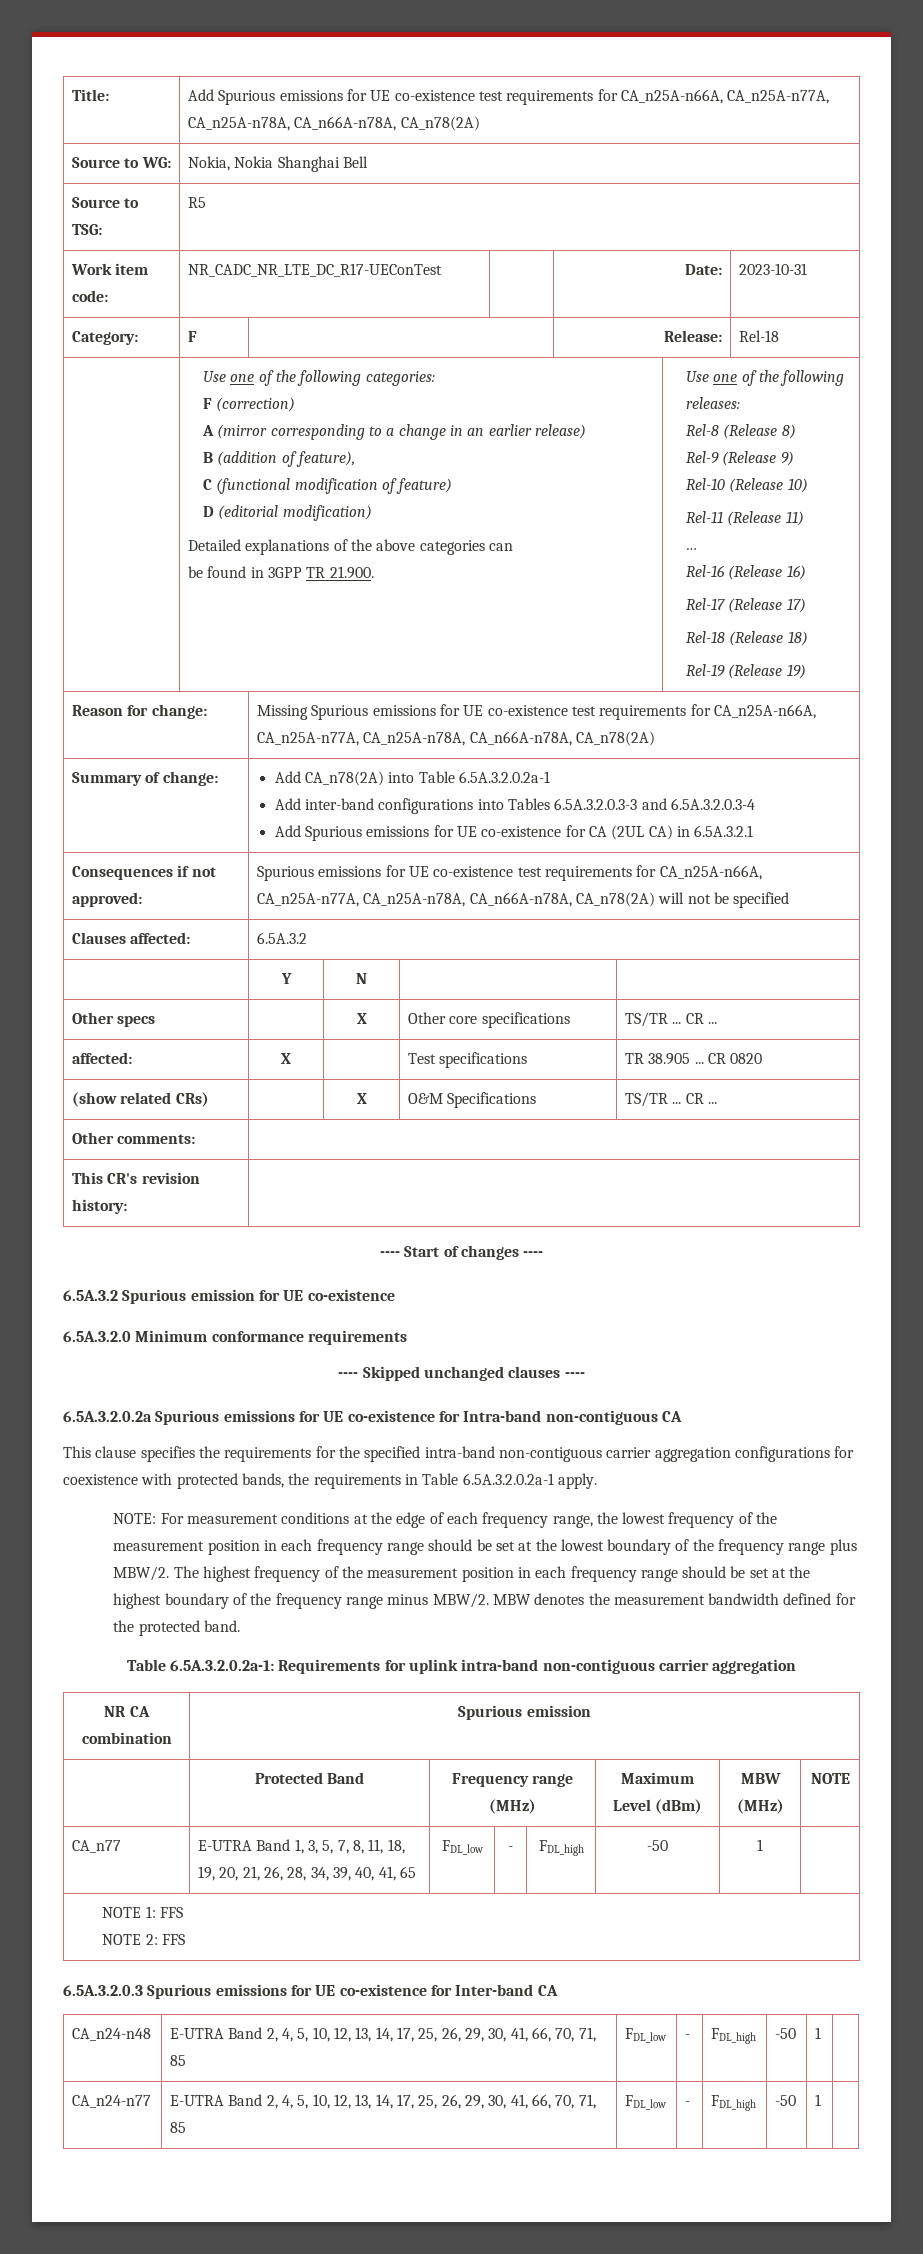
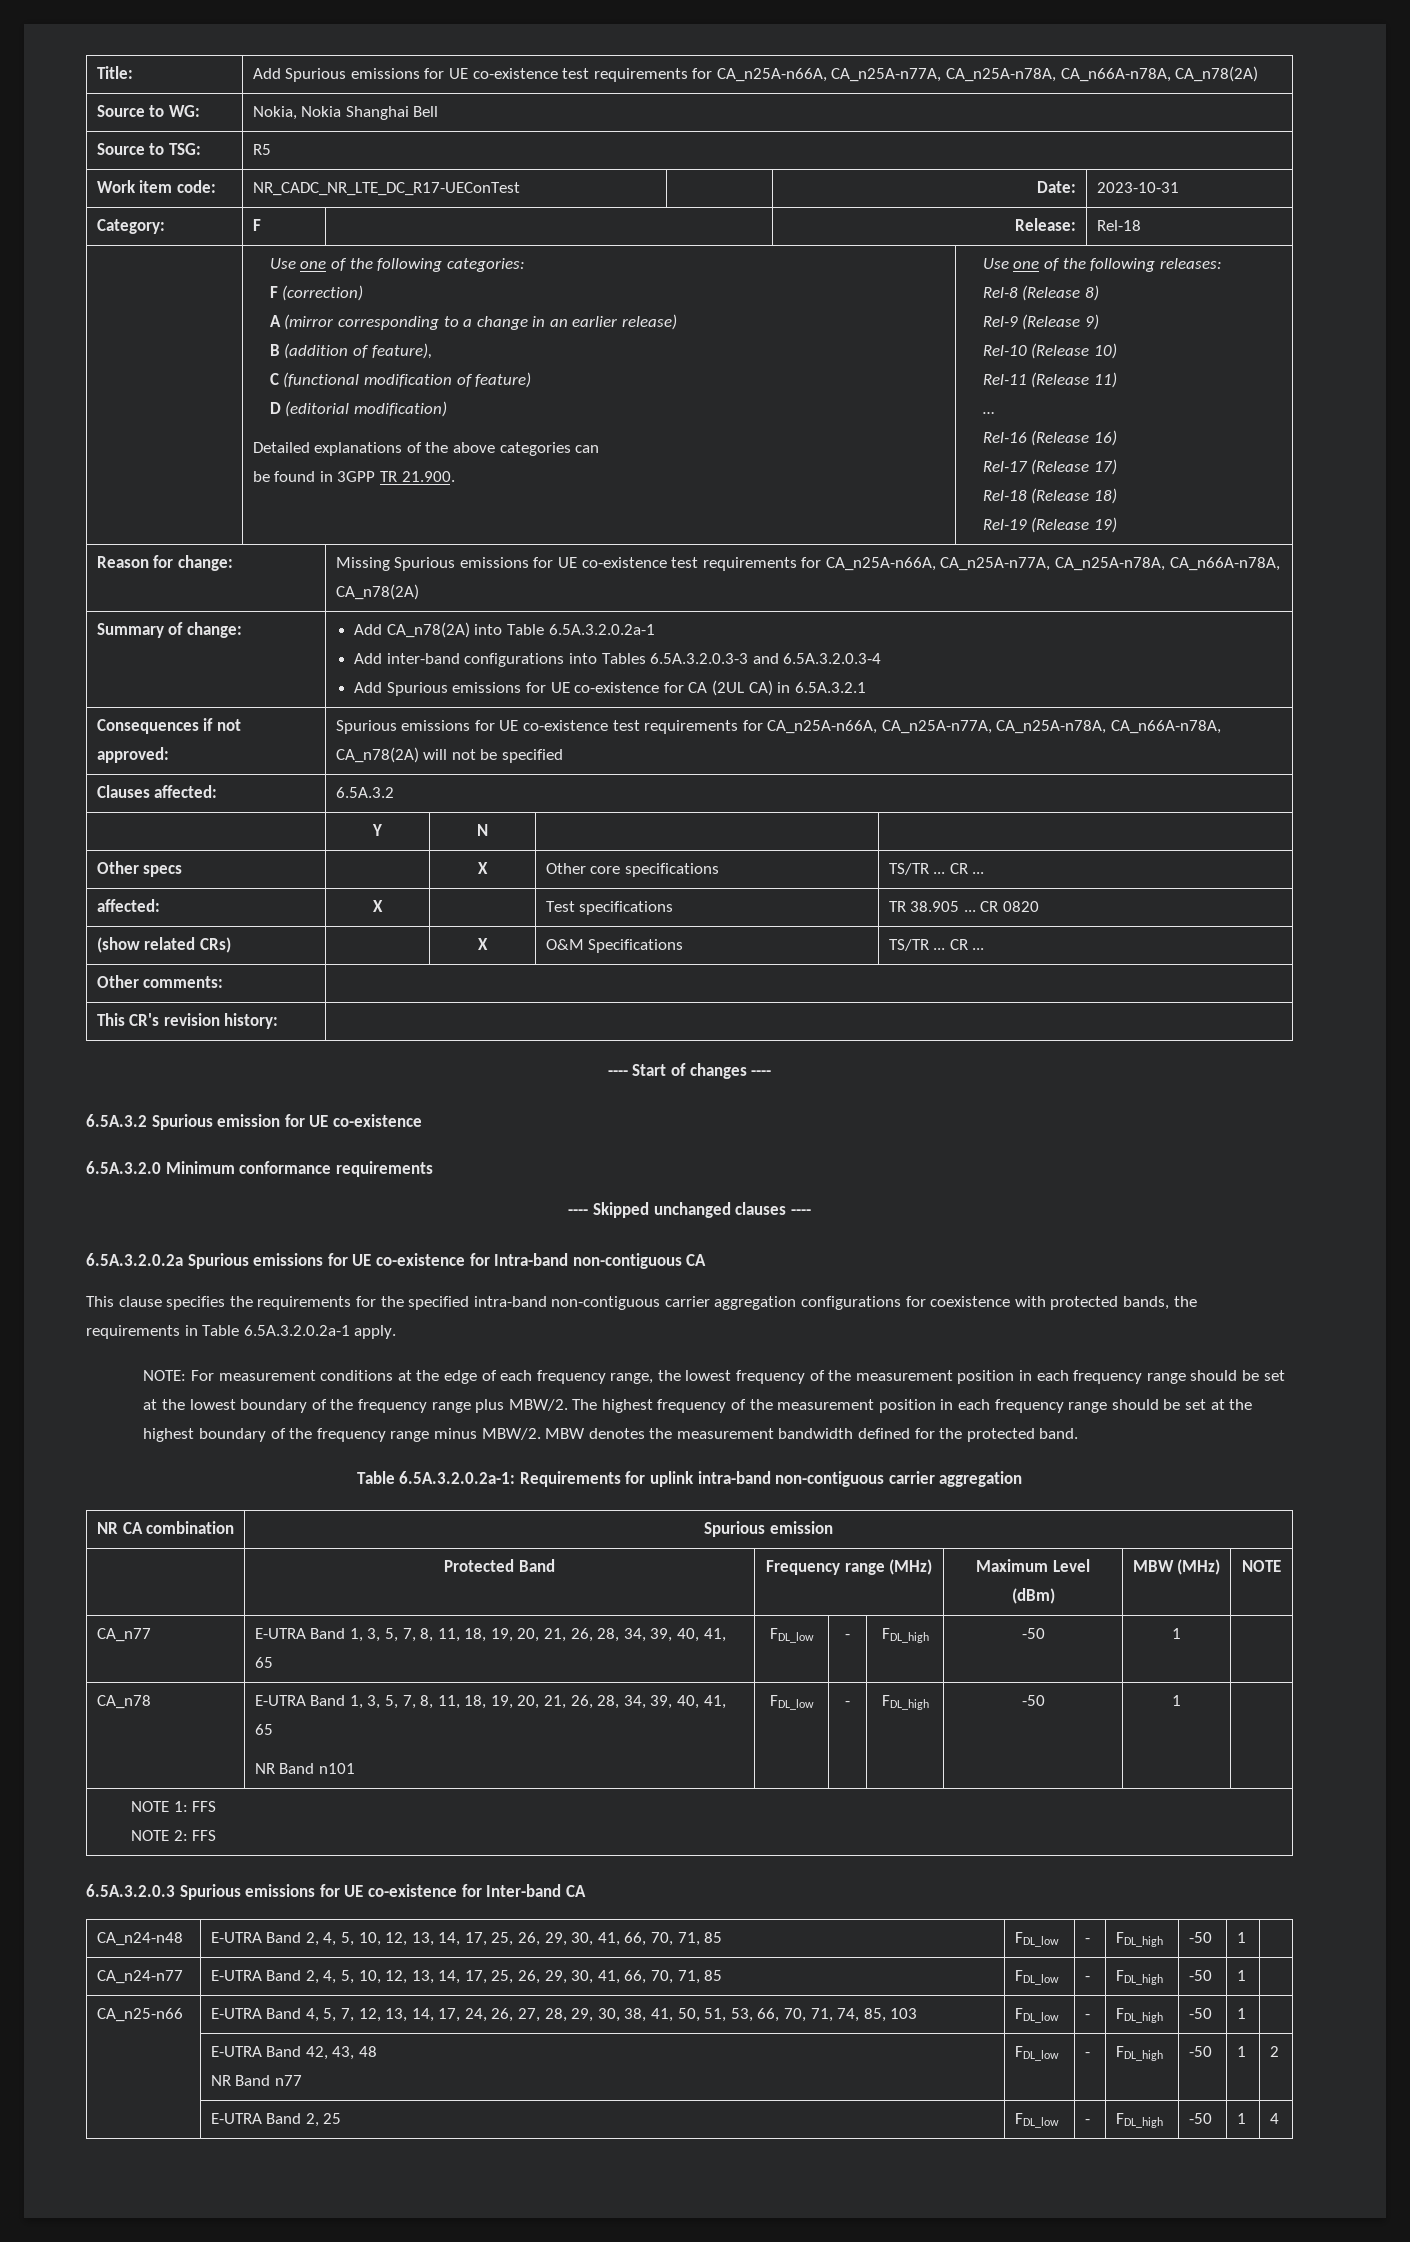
+ CA_n78 | E-UTRA Band 1, 3, 5, 7, 8, 11, 18, 19, 20, 21, 26, 28, 34, 39, 40, 41, 65
+ NR Band n101 | FDL_low | - | FDL_high | -50 | 1 |
+ CA_n25-n66 | E-UTRA Band 4, 5, 7, 12, 13, 14, 17, 24, 26, 27, 28, 29, 30, 38, 41, 50, 51, 53, 66, 70, 71, 74, 85, 103 | FDL_low | - | FDL_high | -50 | 1 |
+ | E-UTRA Band 42, 43, 48
+ NR Band n77 | FDL_low | - | FDL_high | -50 | 1 | 2
+ | E-UTRA Band 2, 25 | FDL_low | - | FDL_high | -50 | 1 | 4

